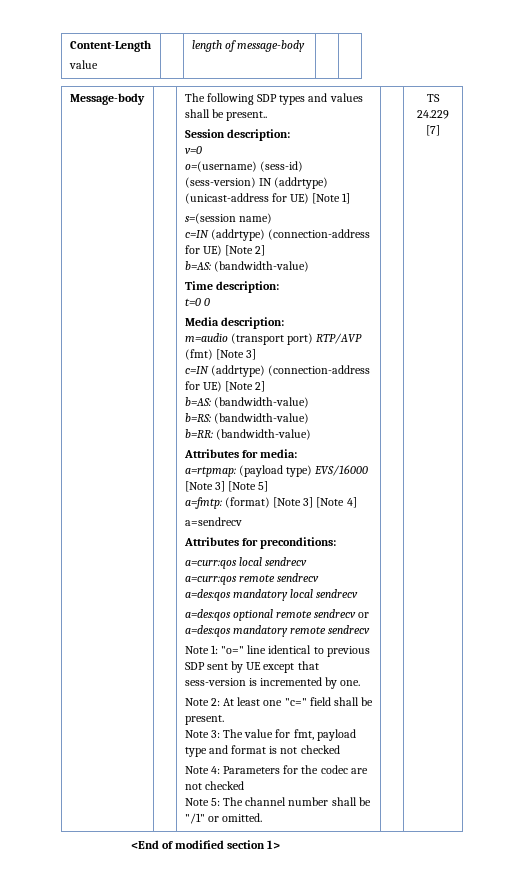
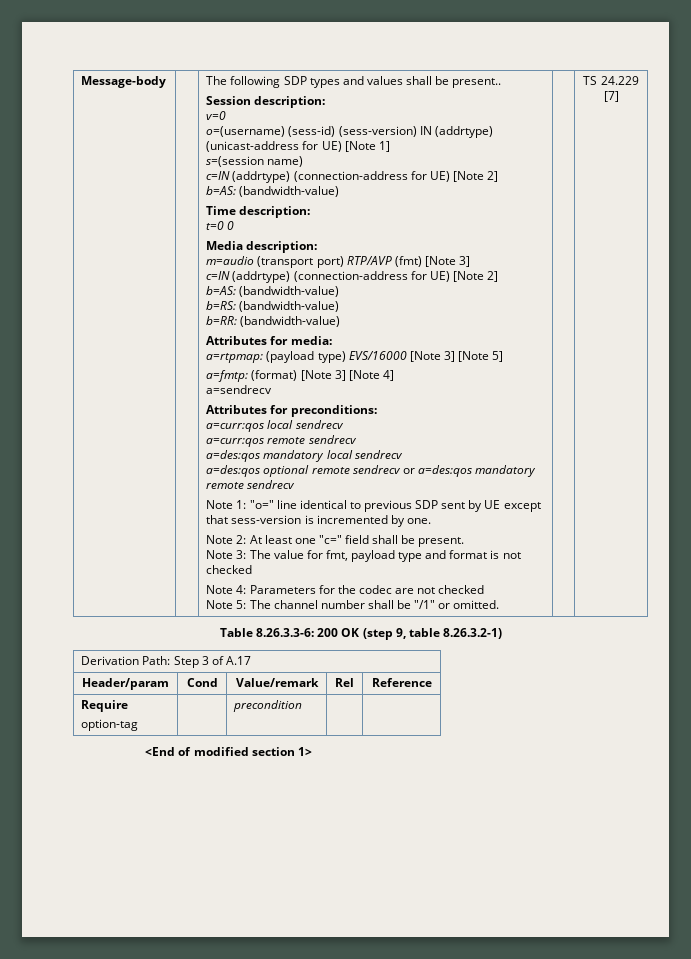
- Content-Length
- value | | length of message-body
+ Table 8.26.3.3-6: 200 OK (step 9, table 8.26.3.2-1)
+ Derivation Path: Step 3 of A.17
+ Header/param | Cond | Value/remark | Rel | Reference
+ Require
+ option-tag | | precondition | |

